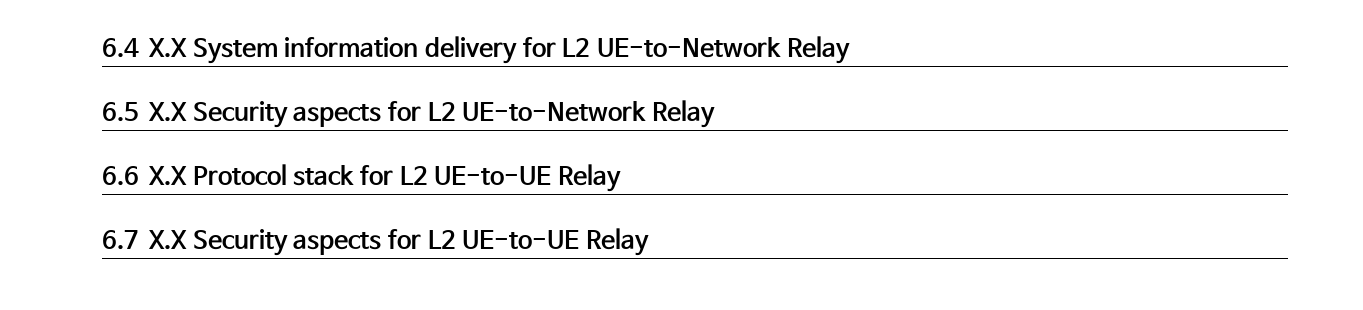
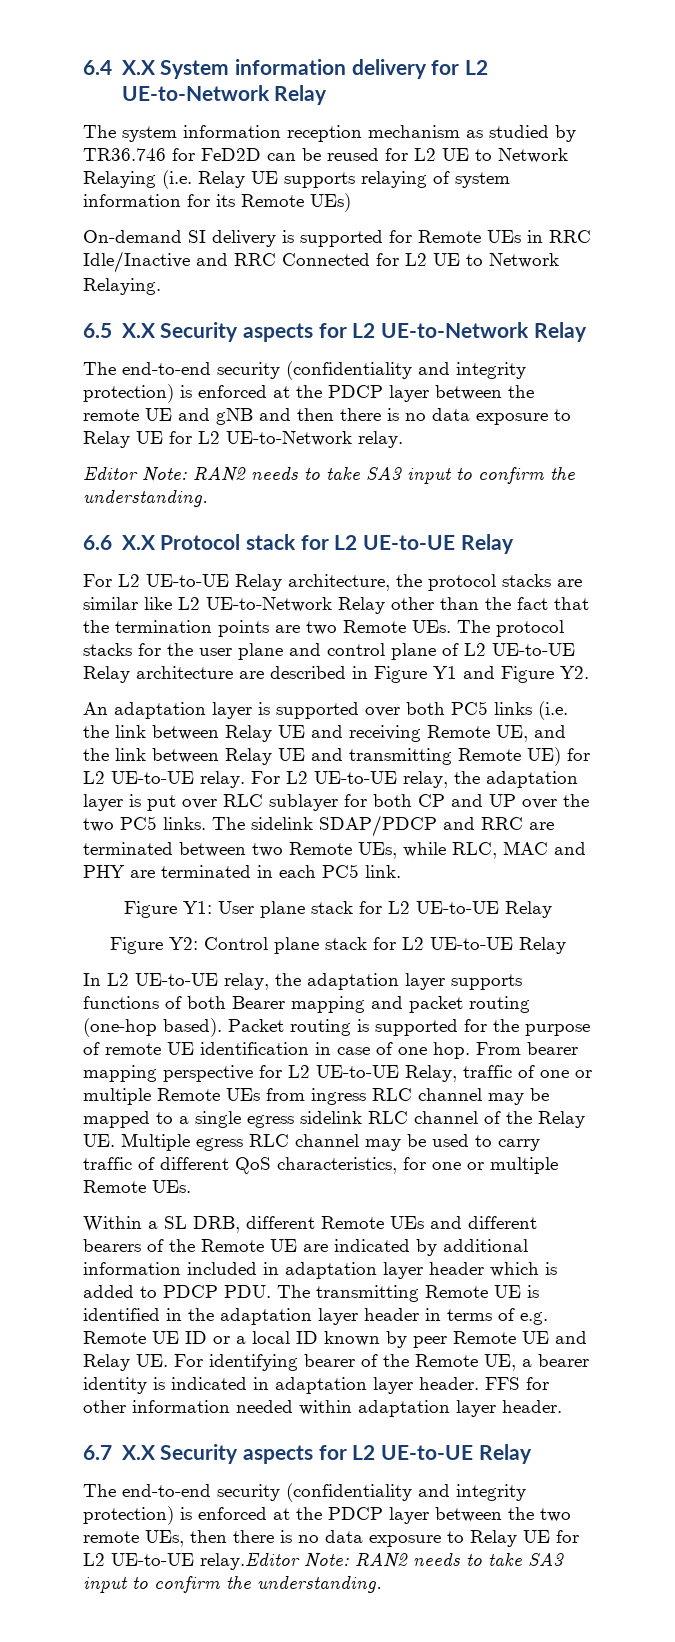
+ The system information reception mechanism as studied by TR36.746 for FeD2D can be reused for L2 UE to Network Relaying (i.e. Relay UE supports relaying of system information for its Remote UEs)
+ On-demand SI delivery is supported for Remote UEs in RRC Idle/Inactive and RRC Connected for L2 UE to Network Relaying.
+ The end-to-end security (confidentiality and integrity protection) is enforced at the PDCP layer between the remote UE and gNB and then there is no data exposure to Relay UE for L2 UE-to-Network relay.
+ Editor Note: RAN2 needs to take SA3 input to confirm the understanding.
+ For L2 UE-to-UE Relay architecture, the protocol stacks are similar like L2 UE-to-Network Relay other than the fact that the termination points are two Remote UEs. The protocol stacks for the user plane and control plane of L2 UE-to-UE Relay architecture are described in Figure Y1 and Figure Y2.
+ An adaptation layer is supported over both PC5 links (i.e. the link between Relay UE and receiving Remote UE, and the link between Relay UE and transmitting Remote UE) for L2 UE-to-UE relay. For L2 UE-to-UE relay, the adaptation layer is put over RLC sublayer for both CP and UP over the two PC5 links. The sidelink SDAP/PDCP and RRC are terminated between two Remote UEs, while RLC, MAC and PHY are terminated in each PC5 link.
+ Figure Y1: User plane stack for L2 UE-to-UE Relay
+ Figure Y2: Control plane stack for L2 UE-to-UE Relay
+ In L2 UE-to-UE relay, the adaptation layer supports functions of both Bearer mapping and packet routing (one-hop based). Packet routing is supported for the purpose of remote UE identification in case of one hop. From bearer mapping perspective for L2 UE-to-UE Relay, traffic of one or multiple Remote UEs from ingress RLC channel may be mapped to a single egress sidelink RLC channel of the Relay UE. Multiple egress RLC channel may be used to carry traffic of different QoS characteristics, for one or multiple Remote UEs.
+ Within a SL DRB, different Remote UEs and different bearers of the Remote UE are indicated by additional information included in adaptation layer header which is added to PDCP PDU. The transmitting Remote UE is identified in the adaptation layer header in terms of e.g. Remote UE ID or a local ID known by peer Remote UE and Relay UE. For identifying bearer of the Remote UE, a bearer identity is indicated in adaptation layer header. FFS for other information needed within adaptation layer header.
+ The end-to-end security (confidentiality and integrity protection) is enforced at the PDCP layer between the two remote UEs, then there is no data exposure to Relay UE for L2 UE-to-UE relay.Editor Note: RAN2 needs to take SA3 input to confirm the understanding.

